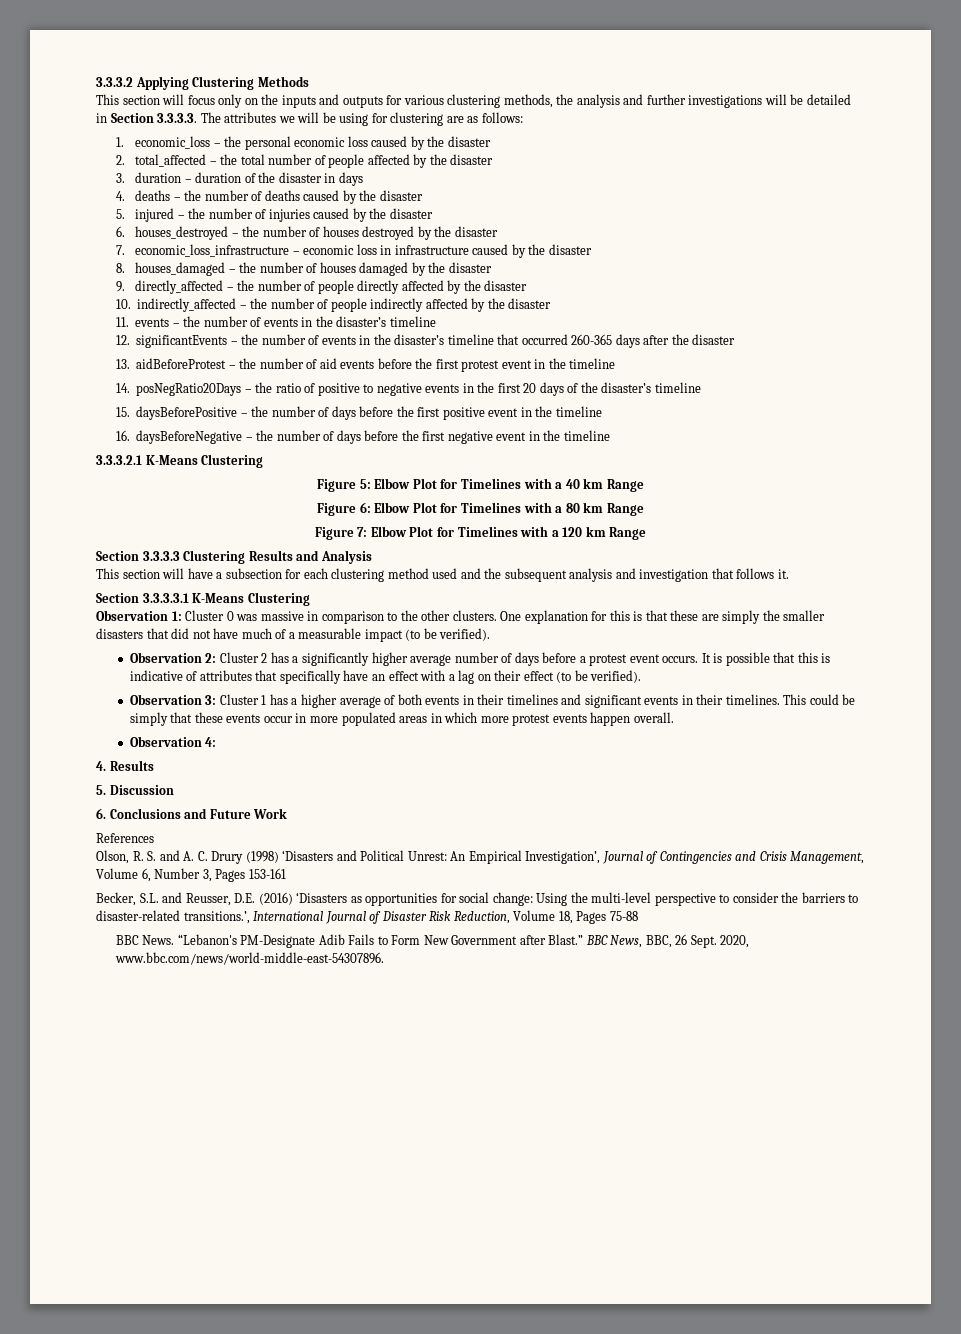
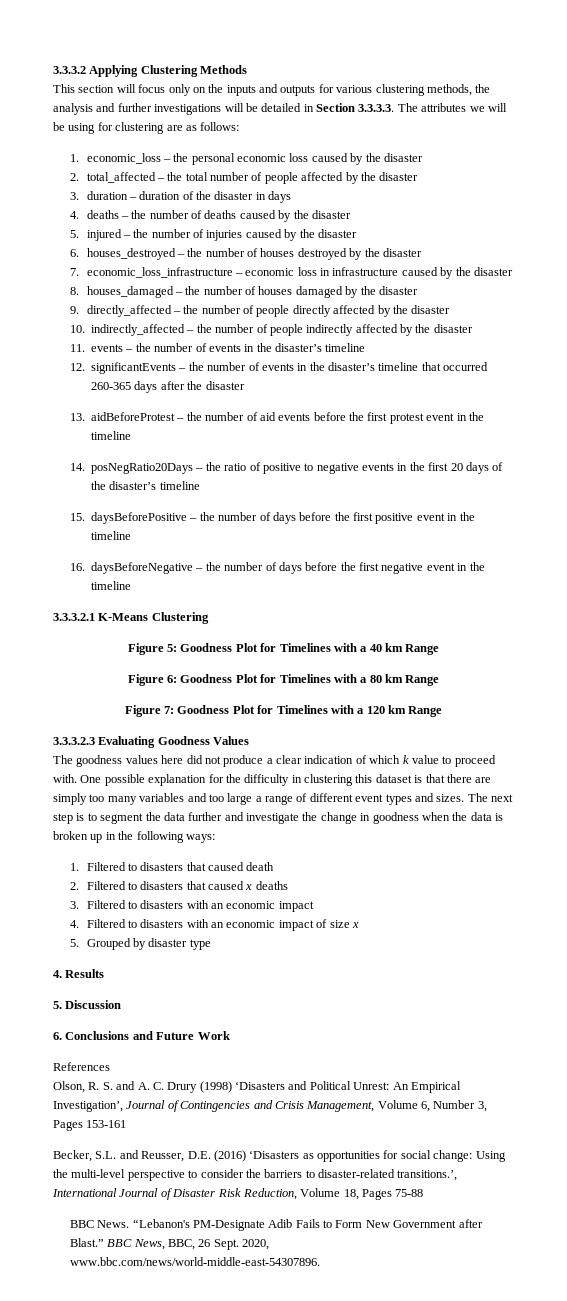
- Figure 5: Elbow Plot for Timelines with a 40 km Range
+ Figure 5: Goodness Plot for Timelines with a 40 km Range
- Figure 6: Elbow Plot for Timelines with a 80 km Range
+ Figure 6: Goodness Plot for Timelines with a 80 km Range
- Figure 7: Elbow Plot for Timelines with a 120 km Range
+ Figure 7: Goodness Plot for Timelines with a 120 km Range
- Section 3.3.3.3 Clustering Results and Analysis
- This section will have a subsection for each clustering method used and the subsequent analysis and investigation that follows it.
- Section 3.3.3.3.1 K-Means Clustering
- Observation 1: Cluster 0 was massive in comparison to the other clusters. One explanation for this is that these are simply the smaller disasters that did not have much of a measurable impact (to be verified).
- Observation 2: Cluster 2 has a significantly higher average number of days before a protest event occurs. It is possible that this is indicative of attributes that specifically have an effect with a lag on their effect (to be verified).
- Observation 3: Cluster 1 has a higher average of both events in their timelines and significant events in their timelines. This could be simply that these events occur in more populated areas in which more protest events happen overall.
- Observation 4:
+ 3.3.3.2.3 Evaluating Goodness Values
+ The goodness values here did not produce a clear indication of which k value to proceed with. One possible explanation for the difficulty in clustering this dataset is that there are simply too many variables and too large a range of different event types and sizes. The next step is to segment the data further and investigate the change in goodness when the data is broken up in the following ways:
+ 1. Filtered to disasters that caused death
+ 2. Filtered to disasters that caused x deaths
+ 3. Filtered to disasters with an economic impact
+ 4. Filtered to disasters with an economic impact of size x
+ 5. Grouped by disaster type

